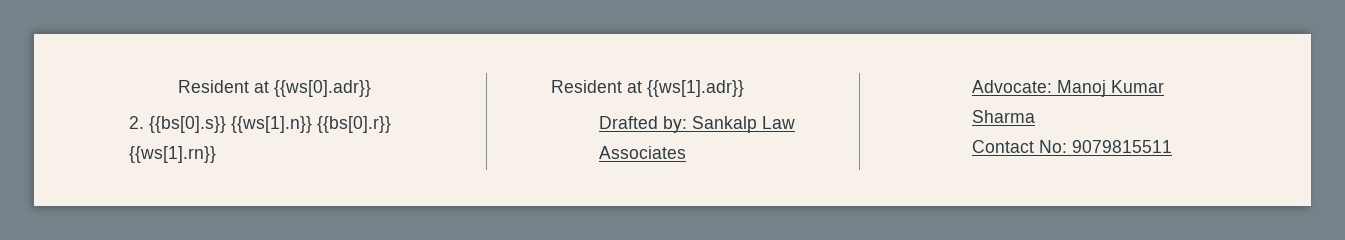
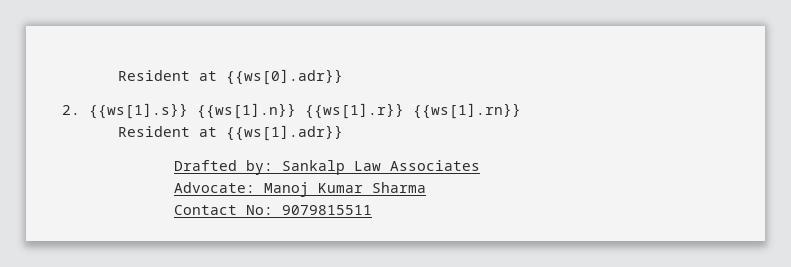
- 2. {{bs[0].s}} {{ws[1].n}} {{bs[0].r}} {{ws[1].rn}}
+ 2. {{ws[1].s}} {{ws[1].n}} {{ws[1].r}} {{ws[1].rn}}

